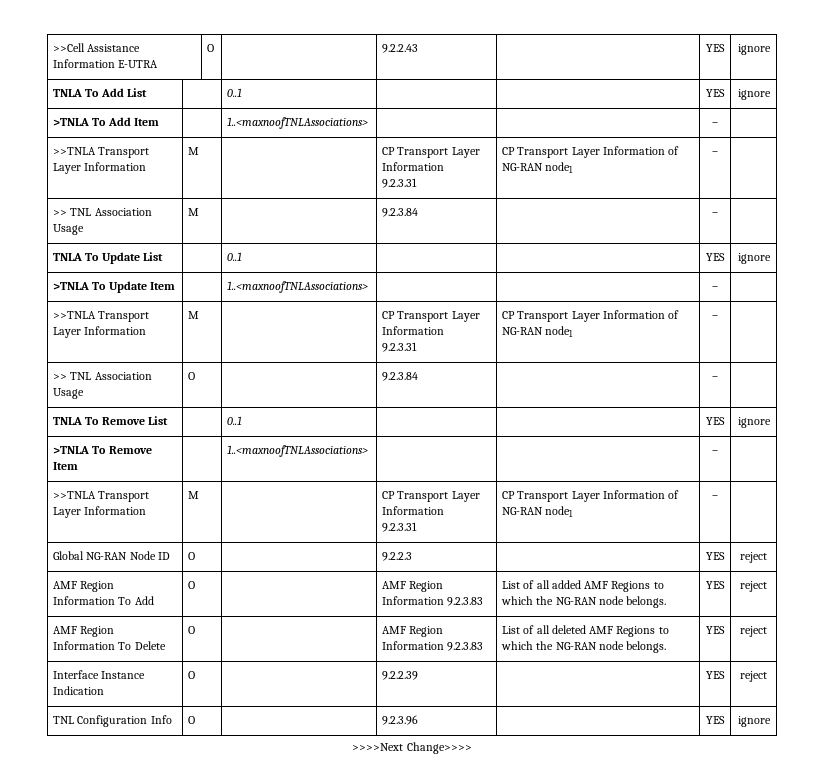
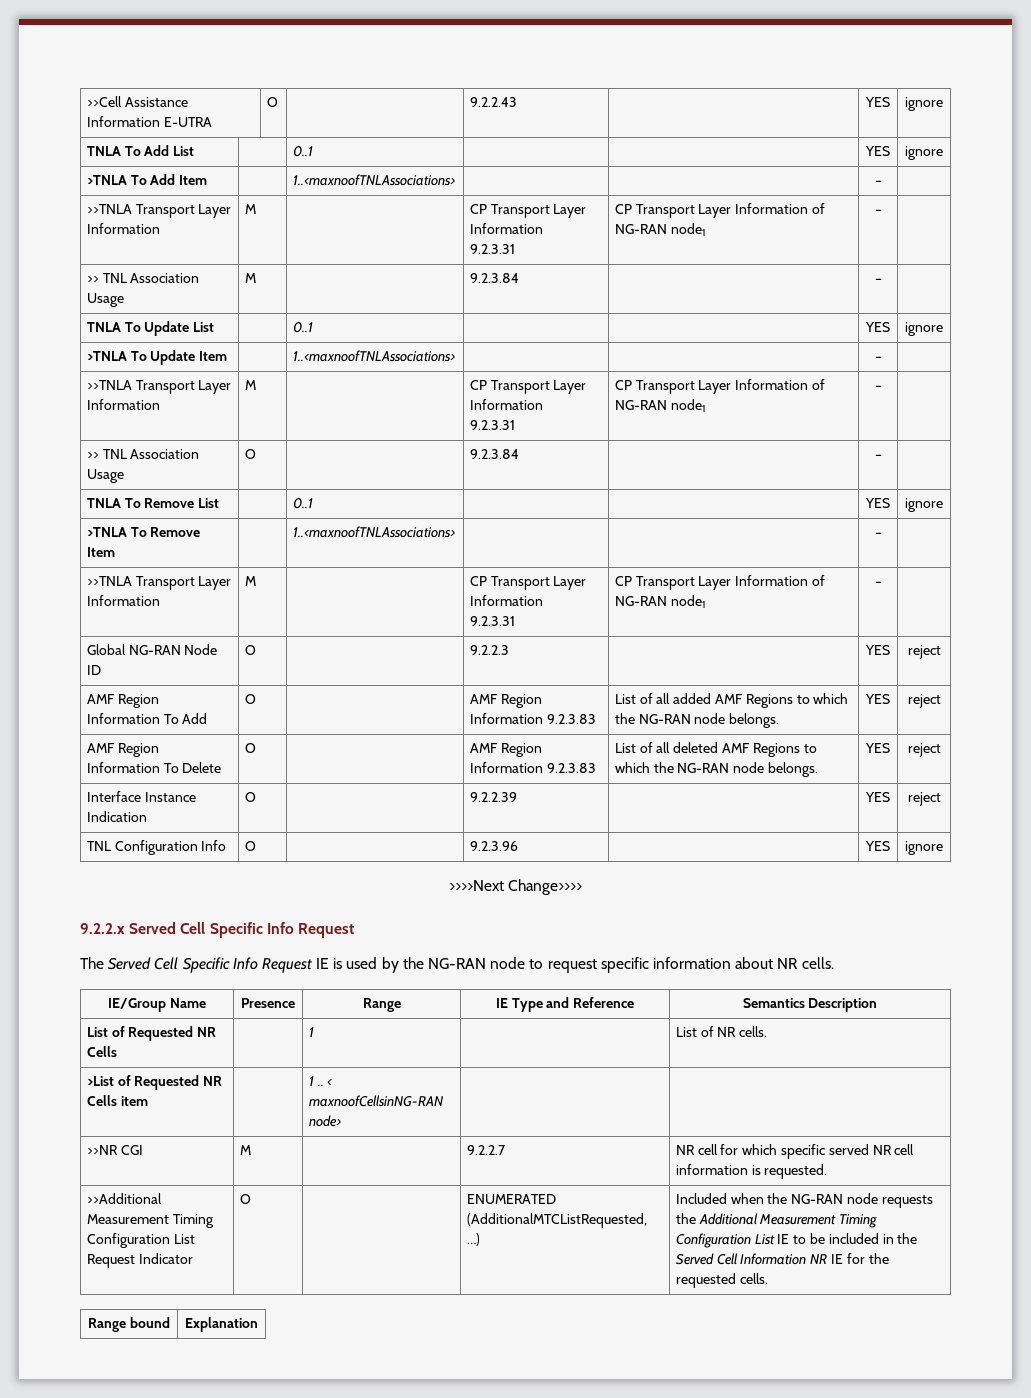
+ 9.2.2.x Served Cell Specific Info Request
+ The Served Cell Specific Info Request IE is used by the NG-RAN node to request specific information about NR cells.
+ IE/Group Name | Presence | Range | IE Type and Reference | Semantics Description
+ List of Requested NR Cells | | 1 | | List of NR cells.
+ >List of Requested NR Cells item | | 1 .. < maxnoofCellsinNG-RAN node> | |
+ >>NR CGI | M | | 9.2.2.7 | NR cell for which specific served NR cell information is requested.
+ >>Additional Measurement Timing Configuration List Request Indicator | O | | ENUMERATED (AdditionalMTCListRequested, …) | Included when the NG-RAN node requests the Additional Measurement Timing Configuration List IE to be included in the Served Cell Information NR IE for the requested cells.
+ Range bound | Explanation

